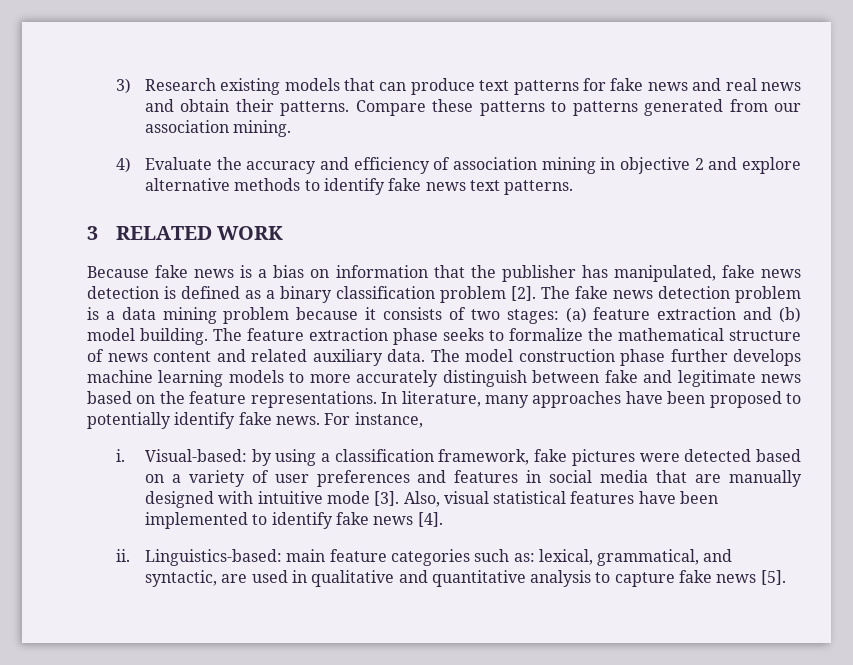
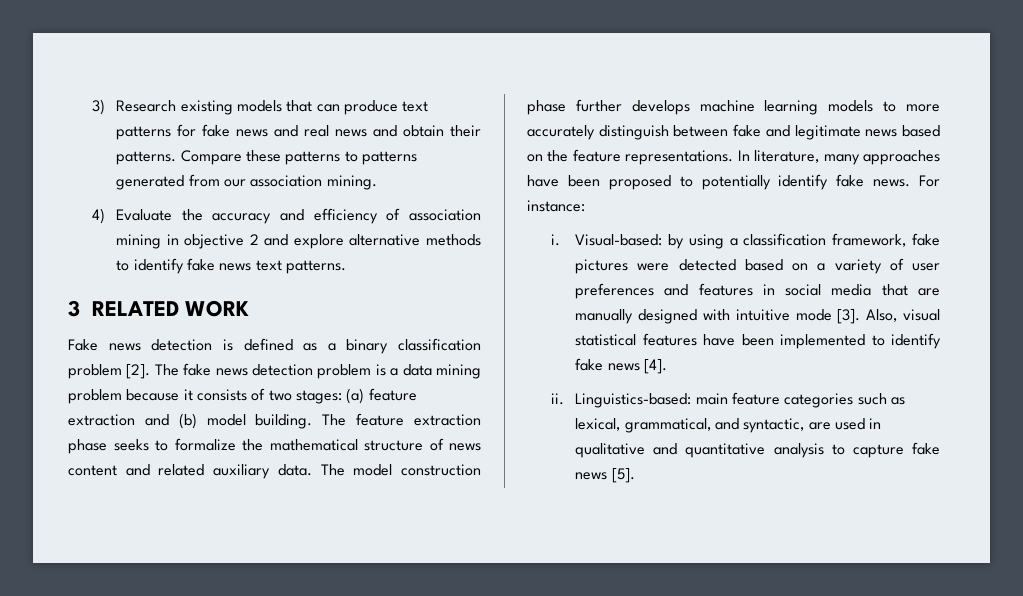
- Because fake news is a bias on information that the publisher has manipulated, fake news detection is defined as a binary classification problem [2].
+ Fake news detection is defined as a binary classification problem [2].
- For instance,
+ For instance:
- Linguistics-based: main feature categories such as: lexical, grammatical, and syntactic, are used in qualitative and quantitative analysis to capture fake news [5].
+ Linguistics-based: main feature categories such as lexical, grammatical, and syntactic, are used in qualitative and quantitative analysis to capture fake news [5].

